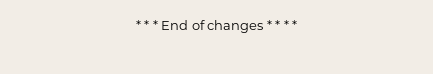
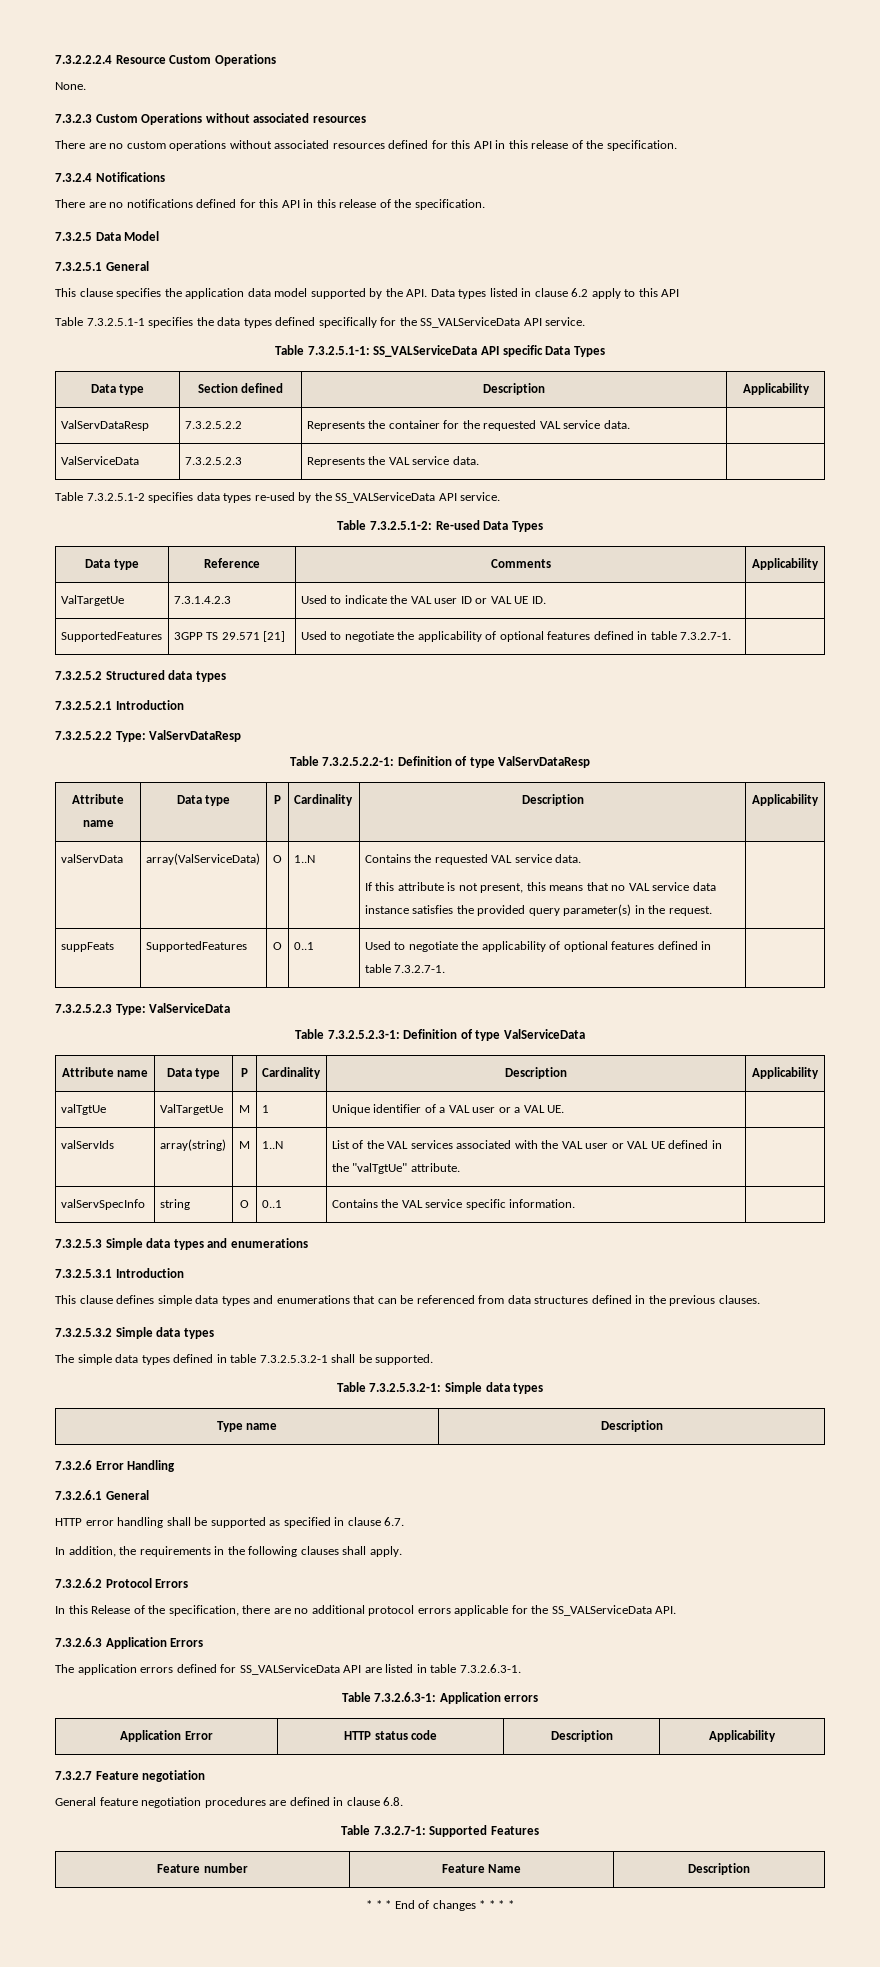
+ 7.3.2.2.2.4 Resource Custom Operations
+ None.
+ 7.3.2.3 Custom Operations without associated resources
+ There are no custom operations without associated resources defined for this API in this release of the specification.
+ 7.3.2.4 Notifications
+ There are no notifications defined for this API in this release of the specification.
+ 7.3.2.5 Data Model
+ 7.3.2.5.1 General
+ This clause specifies the application data model supported by the API. Data types listed in clause 6.2 apply to this API
+ Table 7.3.2.5.1-1 specifies the data types defined specifically for the SS_VALServiceData API service.
+ Table 7.3.2.5.1-1: SS_VALServiceData API specific Data Types
+ Data type | Section defined | Description | Applicability
+ ValServDataResp | 7.3.2.5.2.2 | Represents the container for the requested VAL service data. |
+ ValServiceData | 7.3.2.5.2.3 | Represents the VAL service data. |
+ Table 7.3.2.5.1-2 specifies data types re-used by the SS_VALServiceData API service.
+ Table 7.3.2.5.1-2: Re-used Data Types
+ Data type | Reference | Comments | Applicability
+ ValTargetUe | 7.3.1.4.2.3 | Used to indicate the VAL user ID or VAL UE ID. |
+ SupportedFeatures | 3GPP TS 29.571 [21] | Used to negotiate the applicability of optional features defined in table 7.3.2.7-1. |
+ 7.3.2.5.2 Structured data types
+ 7.3.2.5.2.1 Introduction
+ 7.3.2.5.2.2 Type: ValServDataResp
+ Table 7.3.2.5.2.2-1: Definition of type ValServDataResp
+ Attribute name | Data type | P | Cardinality | Description | Applicability
+ valServData | array(ValServiceData) | O | 1..N | Contains the requested VAL service data.
+ If this attribute is not present, this means that no VAL service data instance satisfies the provided query parameter(s) in the request. |
+ suppFeats | SupportedFeatures | O | 0..1 | Used to negotiate the applicability of optional features defined in table 7.3.2.7-1. |
+ 7.3.2.5.2.3 Type: ValServiceData
+ Table 7.3.2.5.2.3-1: Definition of type ValServiceData
+ Attribute name | Data type | P | Cardinality | Description | Applicability
+ valTgtUe | ValTargetUe | M | 1 | Unique identifier of a VAL user or a VAL UE. |
+ valServIds | array(string) | M | 1..N | List of the VAL services associated with the VAL user or VAL UE defined in the "valTgtUe" attribute. |
+ valServSpecInfo | string | O | 0..1 | Contains the VAL service specific information. |
+ 7.3.2.5.3 Simple data types and enumerations
+ 7.3.2.5.3.1 Introduction
+ This clause defines simple data types and enumerations that can be referenced from data structures defined in the previous clauses.
+ 7.3.2.5.3.2 Simple data types
+ The simple data types defined in table 7.3.2.5.3.2-1 shall be supported.
+ Table 7.3.2.5.3.2-1: Simple data types
+ Type name | Description
+ 7.3.2.6 Error Handling
+ 7.3.2.6.1 General
+ HTTP error handling shall be supported as specified in clause 6.7.
+ In addition, the requirements in the following clauses shall apply.
+ 7.3.2.6.2 Protocol Errors
+ In this Release of the specification, there are no additional protocol errors applicable for the SS_VALServiceData API.
+ 7.3.2.6.3 Application Errors
+ The application errors defined for SS_VALServiceData API are listed in table 7.3.2.6.3-1.
+ Table 7.3.2.6.3-1: Application errors
+ Application Error | HTTP status code | Description | Applicability
+ 7.3.2.7 Feature negotiation
+ General feature negotiation procedures are defined in clause 6.8.
+ Table 7.3.2.7-1: Supported Features
+ Feature number | Feature Name | Description

